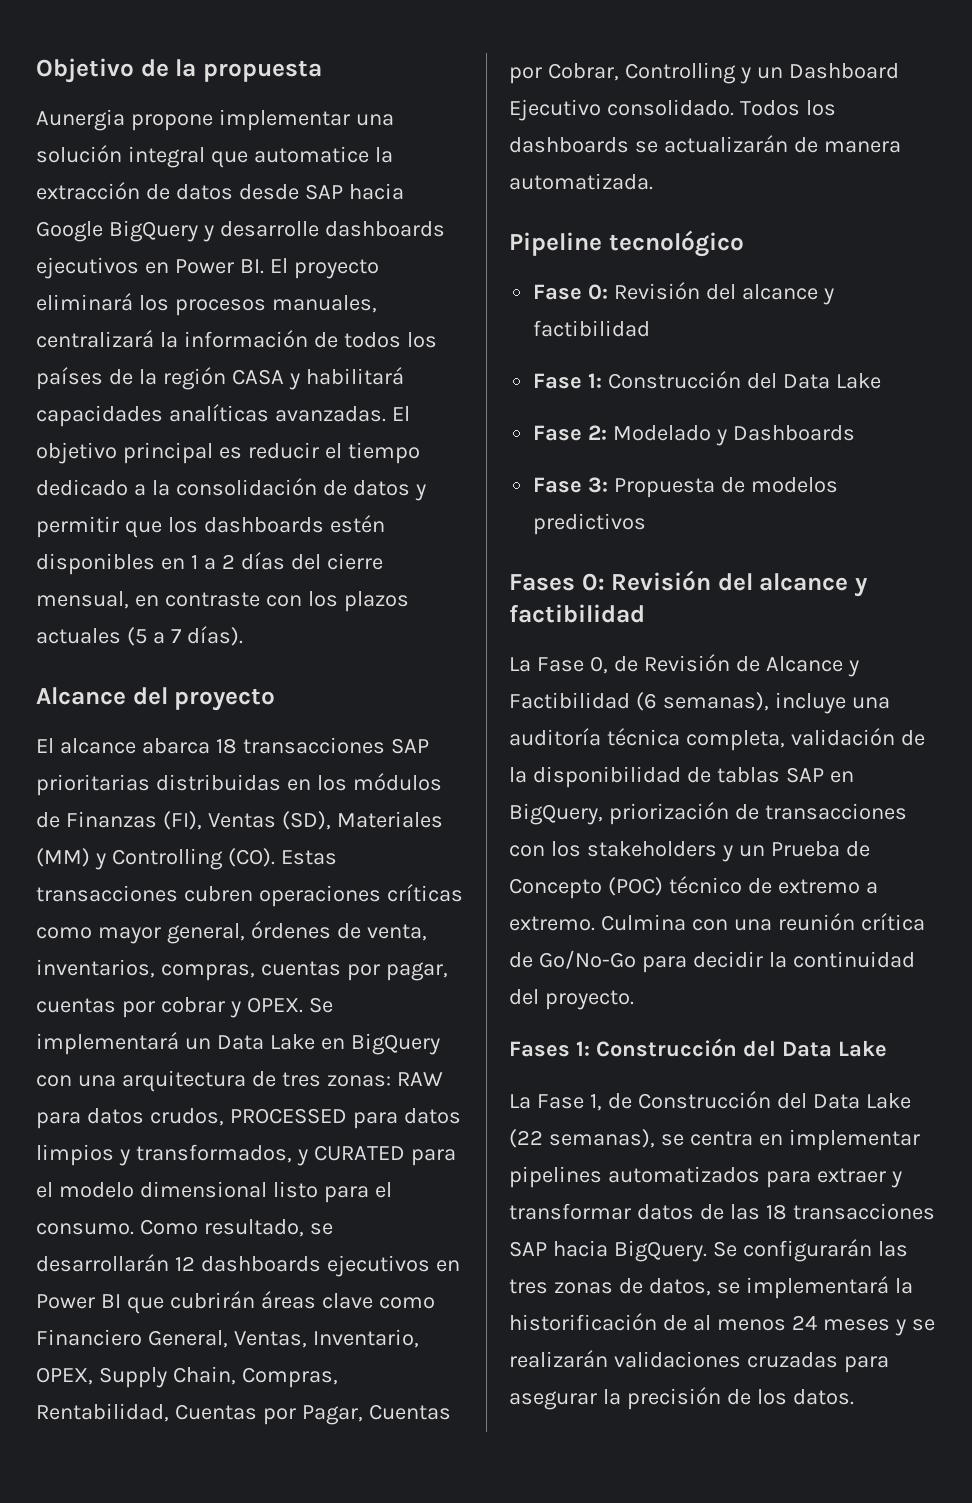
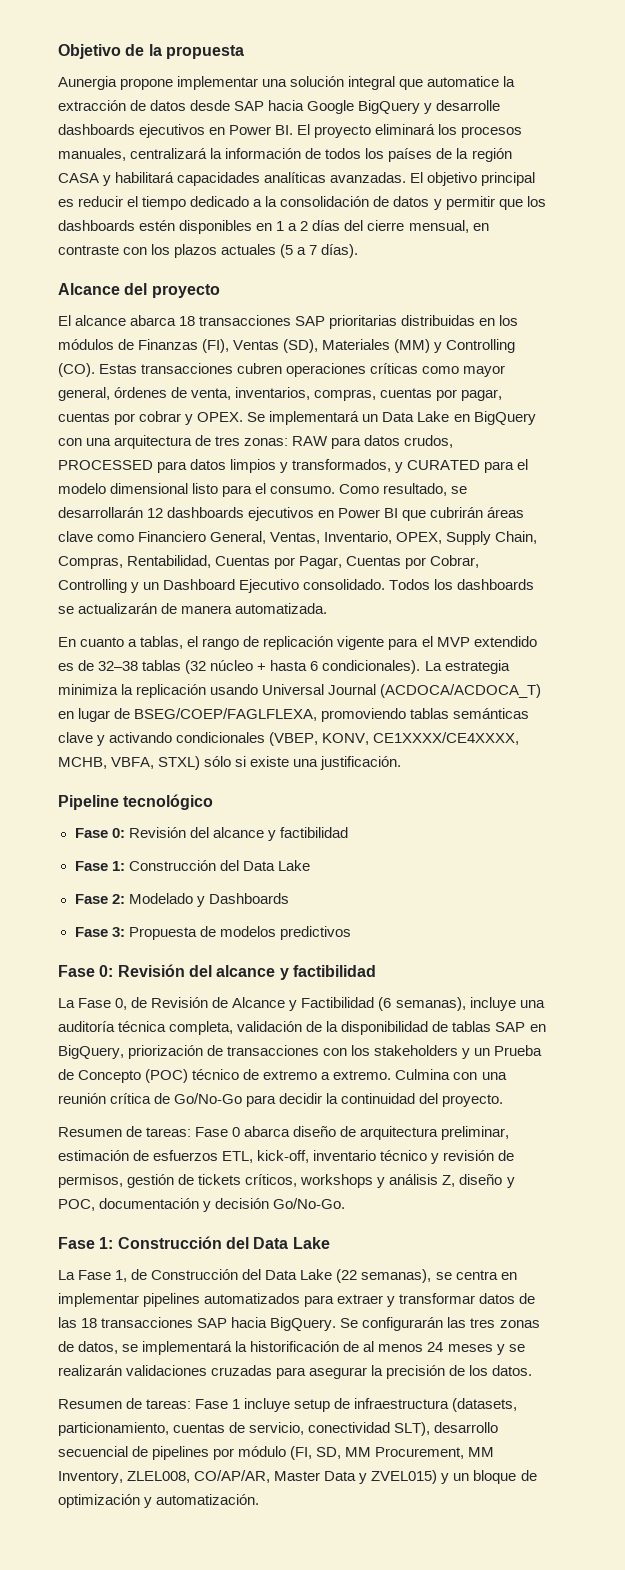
+ En cuanto a tablas, el rango de replicación vigente para el MVP extendido es de 32–38 tablas (32 núcleo + hasta 6 condicionales). La estrategia minimiza la replicación usando Universal Journal (ACDOCA/ACDOCA_T) en lugar de BSEG/COEP/FAGLFLEXA, promoviendo tablas semánticas clave y activando condicionales (VBEP, KONV, CE1XXXX/CE4XXXX, MCHB, VBFA, STXL) sólo si existe una justificación.
  Fase 3: Propuesta de modelos predictivos
- Fases 0: Revisión del alcance y factibilidad
+ Fase 0: Revisión del alcance y factibilidad
- Fases 1: Construcción del Data Lake
+ Resumen de tareas: Fase 0 abarca diseño de arquitectura preliminar, estimación de esfuerzos ETL, kick-off, inventario técnico y revisión de permisos, gestión de tickets críticos, workshops y análisis Z, diseño y POC, documentación y decisión Go/No-Go.
+ Fase 1: Construcción del Data Lake
+ Resumen de tareas: Fase 1 incluye setup de infraestructura (datasets, particionamiento, cuentas de servicio, conectividad SLT), desarrollo secuencial de pipelines por módulo (FI, SD, MM Procurement, MM Inventory, ZLEL008, CO/AP/AR, Master Data y ZVEL015) y un bloque de optimización y automatización.

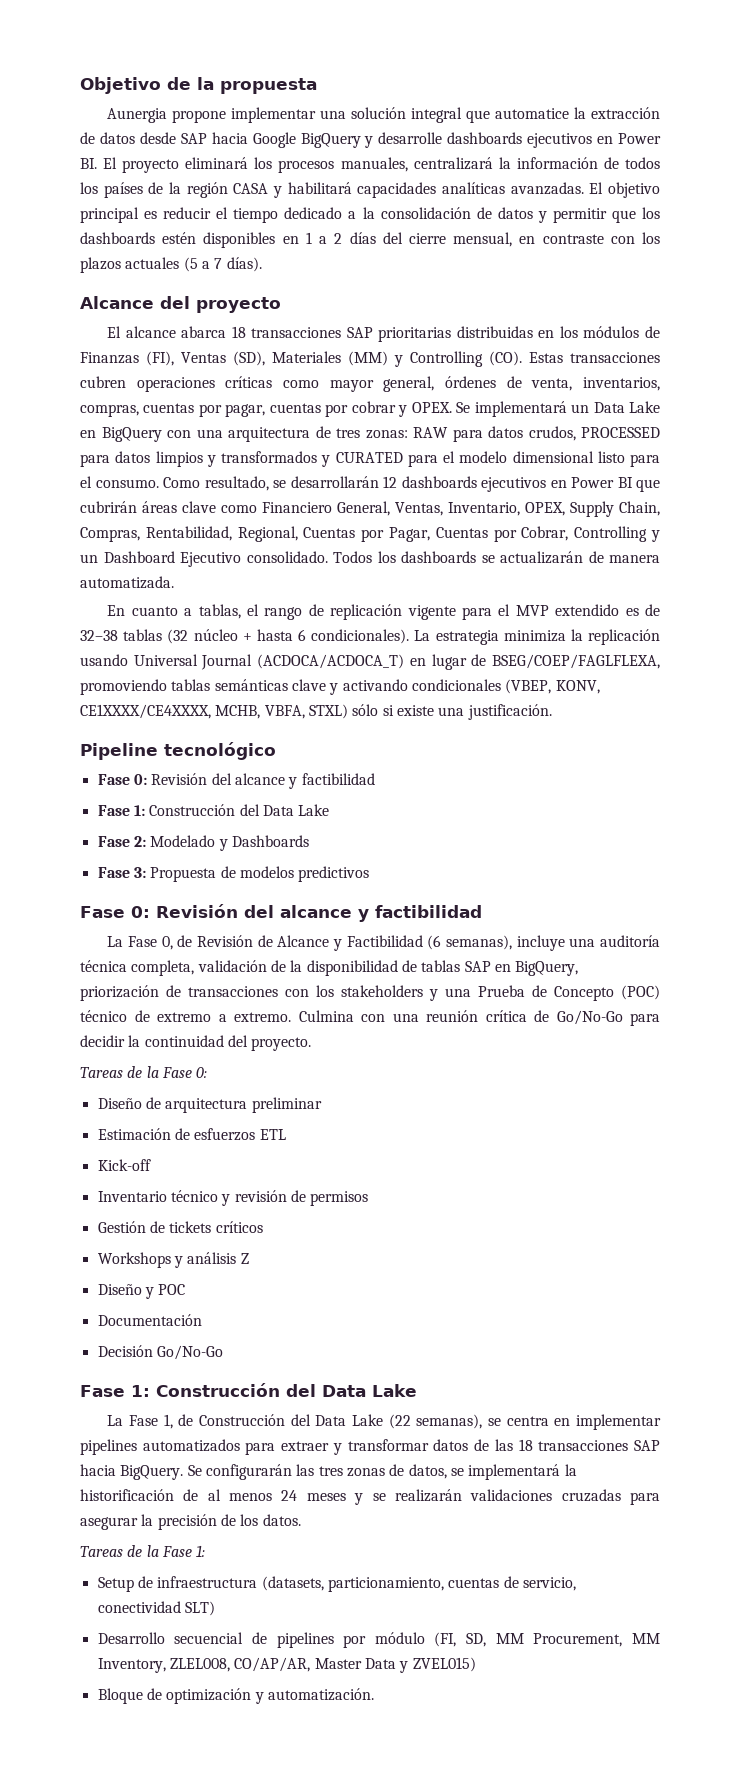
- Se implementará un Data Lake en BigQuery con una arquitectura de tres zonas: RAW para datos crudos, PROCESSED para datos limpios y transformados, y CURATED para el modelo dimensional listo para el consumo.
+ Se implementará un Data Lake en BigQuery con una arquitectura de tres zonas: RAW para datos crudos, PROCESSED para datos limpios y transformados y CURATED para el modelo dimensional listo para el consumo.
- Como resultado, se desarrollarán 12 dashboards ejecutivos en Power BI que cubrirán áreas clave como Financiero General, Ventas, Inventario, OPEX, Supply Chain, Compras, Rentabilidad, Cuentas por Pagar, Cuentas por Cobrar, Controlling y un Dashboard Ejecutivo consolidado.
+ Como resultado, se desarrollarán 12 dashboards ejecutivos en Power BI que cubrirán áreas clave como Financiero General, Ventas, Inventario, OPEX, Supply Chain, Compras, Rentabilidad, Regional, Cuentas por Pagar, Cuentas por Cobrar, Controlling y un Dashboard Ejecutivo consolidado.
- La Fase 0, de Revisión de Alcance y Factibilidad (6 semanas), incluye una auditoría técnica completa, validación de la disponibilidad de tablas SAP en BigQuery, priorización de transacciones con los stakeholders y un Prueba de Concepto (POC) técnico de extremo a extremo.
+ La Fase 0, de Revisión de Alcance y Factibilidad (6 semanas), incluye una auditoría técnica completa, validación de la disponibilidad de tablas SAP en BigQuery, priorización de transacciones con los stakeholders y una Prueba de Concepto (POC) técnico de extremo a extremo.
- Resumen de tareas: Fase 0 abarca diseño de arquitectura preliminar, estimación de esfuerzos ETL, kick-off, inventario técnico y revisión de permisos, gestión de tickets críticos, workshops y análisis Z, diseño y POC, documentación y decisión Go/No-Go.
+ Tareas de la Fase 0:
+ Diseño de arquitectura preliminar
+ Estimación de esfuerzos ETL
+ Kick-off
+ Inventario técnico y revisión de permisos
+ Gestión de tickets críticos
+ Workshops y análisis Z
+ Diseño y POC
+ Documentación
+ Decisión Go/No-Go
- Resumen de tareas: Fase 1 incluye setup de infraestructura (datasets, particionamiento, cuentas de servicio, conectividad SLT), desarrollo secuencial de pipelines por módulo (FI, SD, MM Procurement, MM Inventory, ZLEL008, CO/AP/AR, Master Data y ZVEL015) y un bloque de optimización y automatización.
+ Tareas de la Fase 1:
+ Setup de infraestructura (datasets, particionamiento, cuentas de servicio, conectividad SLT)
+ Desarrollo secuencial de pipelines por módulo (FI, SD, MM Procurement, MM Inventory, ZLEL008, CO/AP/AR, Master Data y ZVEL015)
+ Bloque de optimización y automatización.

